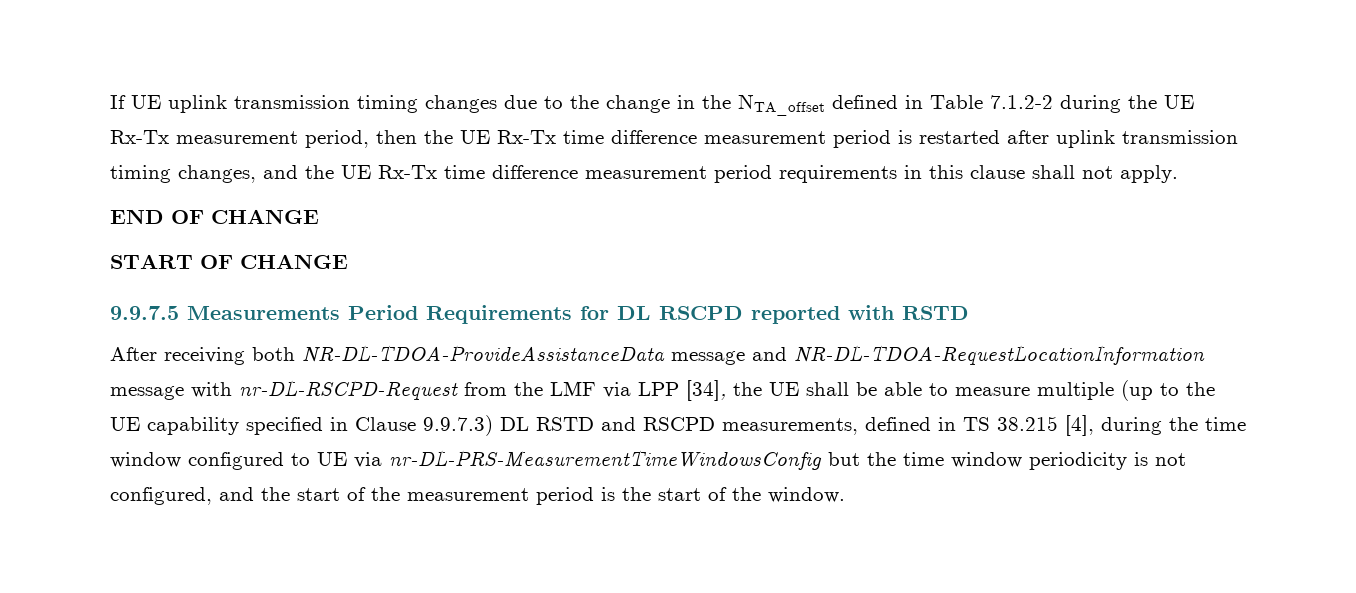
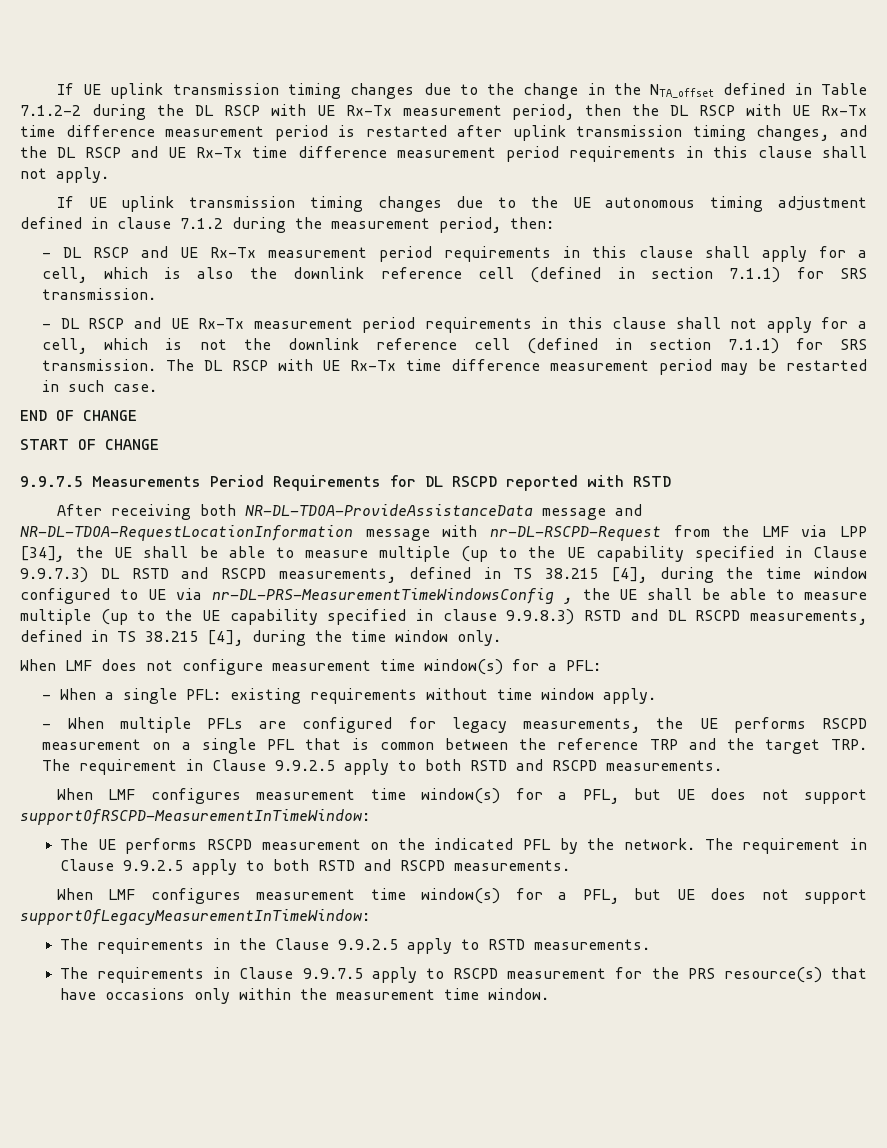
- If UE uplink transmission timing changes due to the change in the NTA_offset defined in Table 7.1.2-2 during the UE Rx-Tx measurement period, then the UE Rx-Tx time difference measurement period is restarted after uplink transmission timing changes, and the UE Rx-Tx time difference measurement period requirements in this clause shall not apply.
+ If UE uplink transmission timing changes due to the change in the NTA_offset defined in Table 7.1.2-2 during the DL RSCP with UE Rx-Tx measurement period, then the DL RSCP with UE Rx-Tx time difference measurement period is restarted after uplink transmission timing changes, and the DL RSCP and UE Rx-Tx time difference measurement period requirements in this clause shall not apply.
+ If UE uplink transmission timing changes due to the UE autonomous timing adjustment defined in clause 7.1.2 during the measurement period, then:
+ - DL RSCP and UE Rx-Tx measurement period requirements in this clause shall apply for a cell, which is also the downlink reference cell (defined in section 7.1.1) for SRS transmission.
+ - DL RSCP and UE Rx-Tx measurement period requirements in this clause shall not apply for a cell, which is not the downlink reference cell (defined in section 7.1.1) for SRS transmission. The DL RSCP with UE Rx-Tx time difference measurement period may be restarted in such case.
- After receiving both NR-DL-TDOA-ProvideAssistanceData message and NR-DL-TDOA-RequestLocationInformation message with nr-DL-RSCPD-Request from the LMF via LPP [34], the UE shall be able to measure multiple (up to the UE capability specified in Clause 9.9.7.3) DL RSTD and RSCPD measurements, defined in TS 38.215 [4], during the time window configured to UE via nr-DL-PRS-MeasurementTimeWindowsConfig but the time window periodicity is not configured, and the start of the measurement period is the start of the window.
+ After receiving both NR-DL-TDOA-ProvideAssistanceData message and NR-DL-TDOA-RequestLocationInformation message with nr-DL-RSCPD-Request from the LMF via LPP [34], the UE shall be able to measure multiple (up to the UE capability specified in Clause 9.9.7.3) DL RSTD and RSCPD measurements, defined in TS 38.215 [4], during the time window configured to UE via nr-DL-PRS-MeasurementTimeWindowsConfig , the UE shall be able to measure multiple (up to the UE capability specified in clause 9.9.8.3) RSTD and DL RSCPD measurements, defined in TS 38.215 [4], during the time window only.
+ When LMF does not configure measurement time window(s) for a PFL:
+ - When a single PFL: existing requirements without time window apply.
+ - When multiple PFLs are configured for legacy measurements, the UE performs RSCPD measurement on a single PFL that is common between the reference TRP and the target TRP. The requirement in Clause 9.9.2.5 apply to both RSTD and RSCPD measurements.
+ When LMF configures measurement time window(s) for a PFL, but UE does not support supportOfRSCPD-MeasurementInTimeWindow:
+ The UE performs RSCPD measurement on the indicated PFL by the network. The requirement in Clause 9.9.2.5 apply to both RSTD and RSCPD measurements.
+ When LMF configures measurement time window(s) for a PFL, but UE does not support supportOfLegacyMeasurementInTimeWindow:
+ The requirements in the Clause 9.9.2.5 apply to RSTD measurements.
+ The requirements in Clause 9.9.7.5 apply to RSCPD measurement for the PRS resource(s) that have occasions only within the measurement time window.

